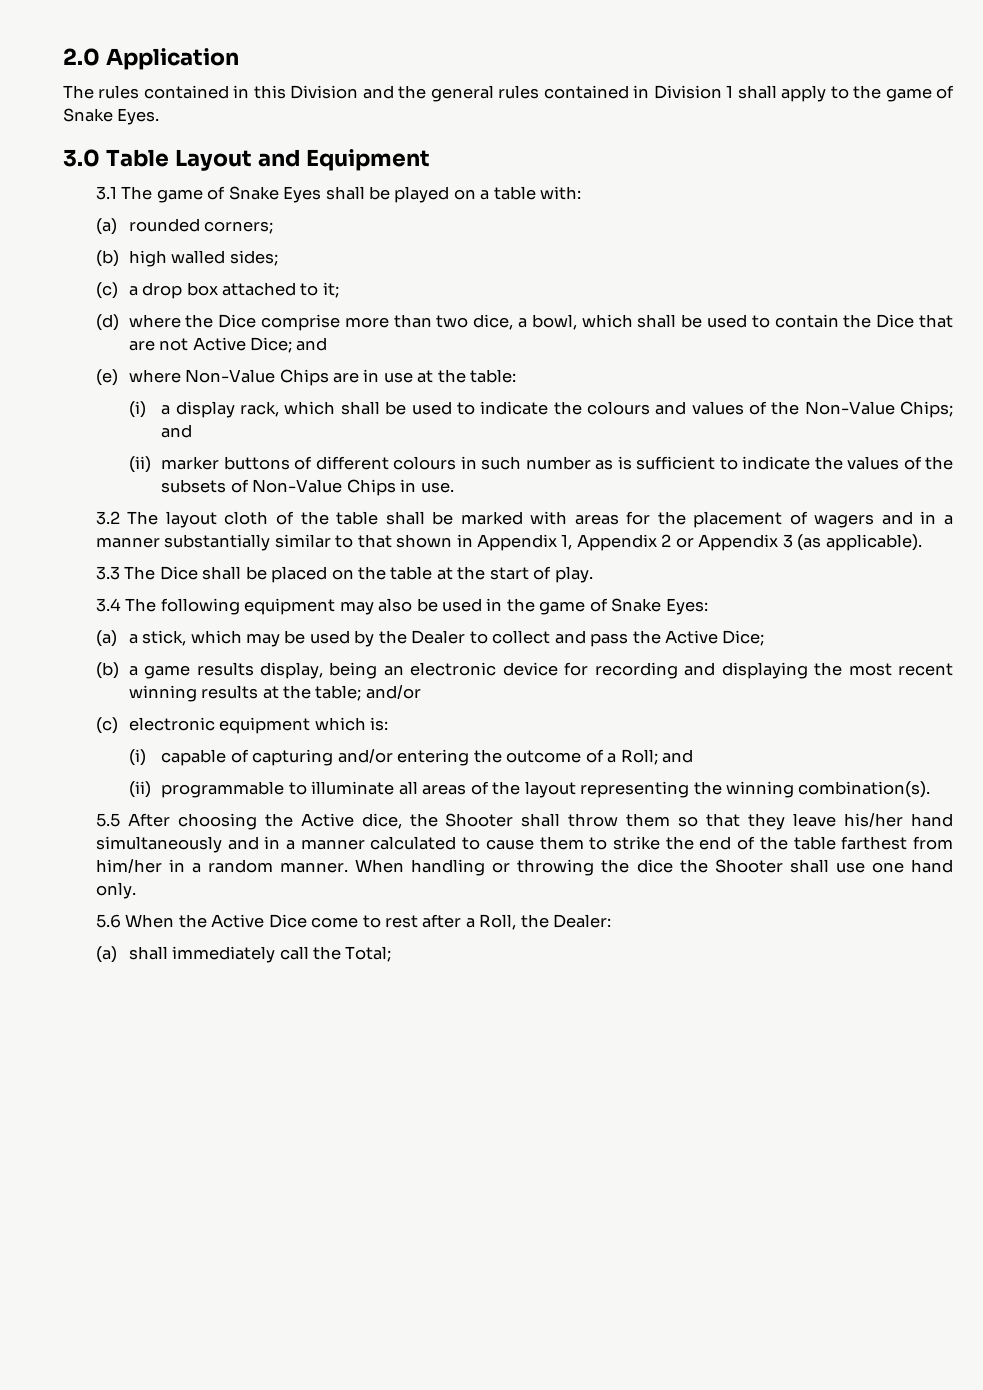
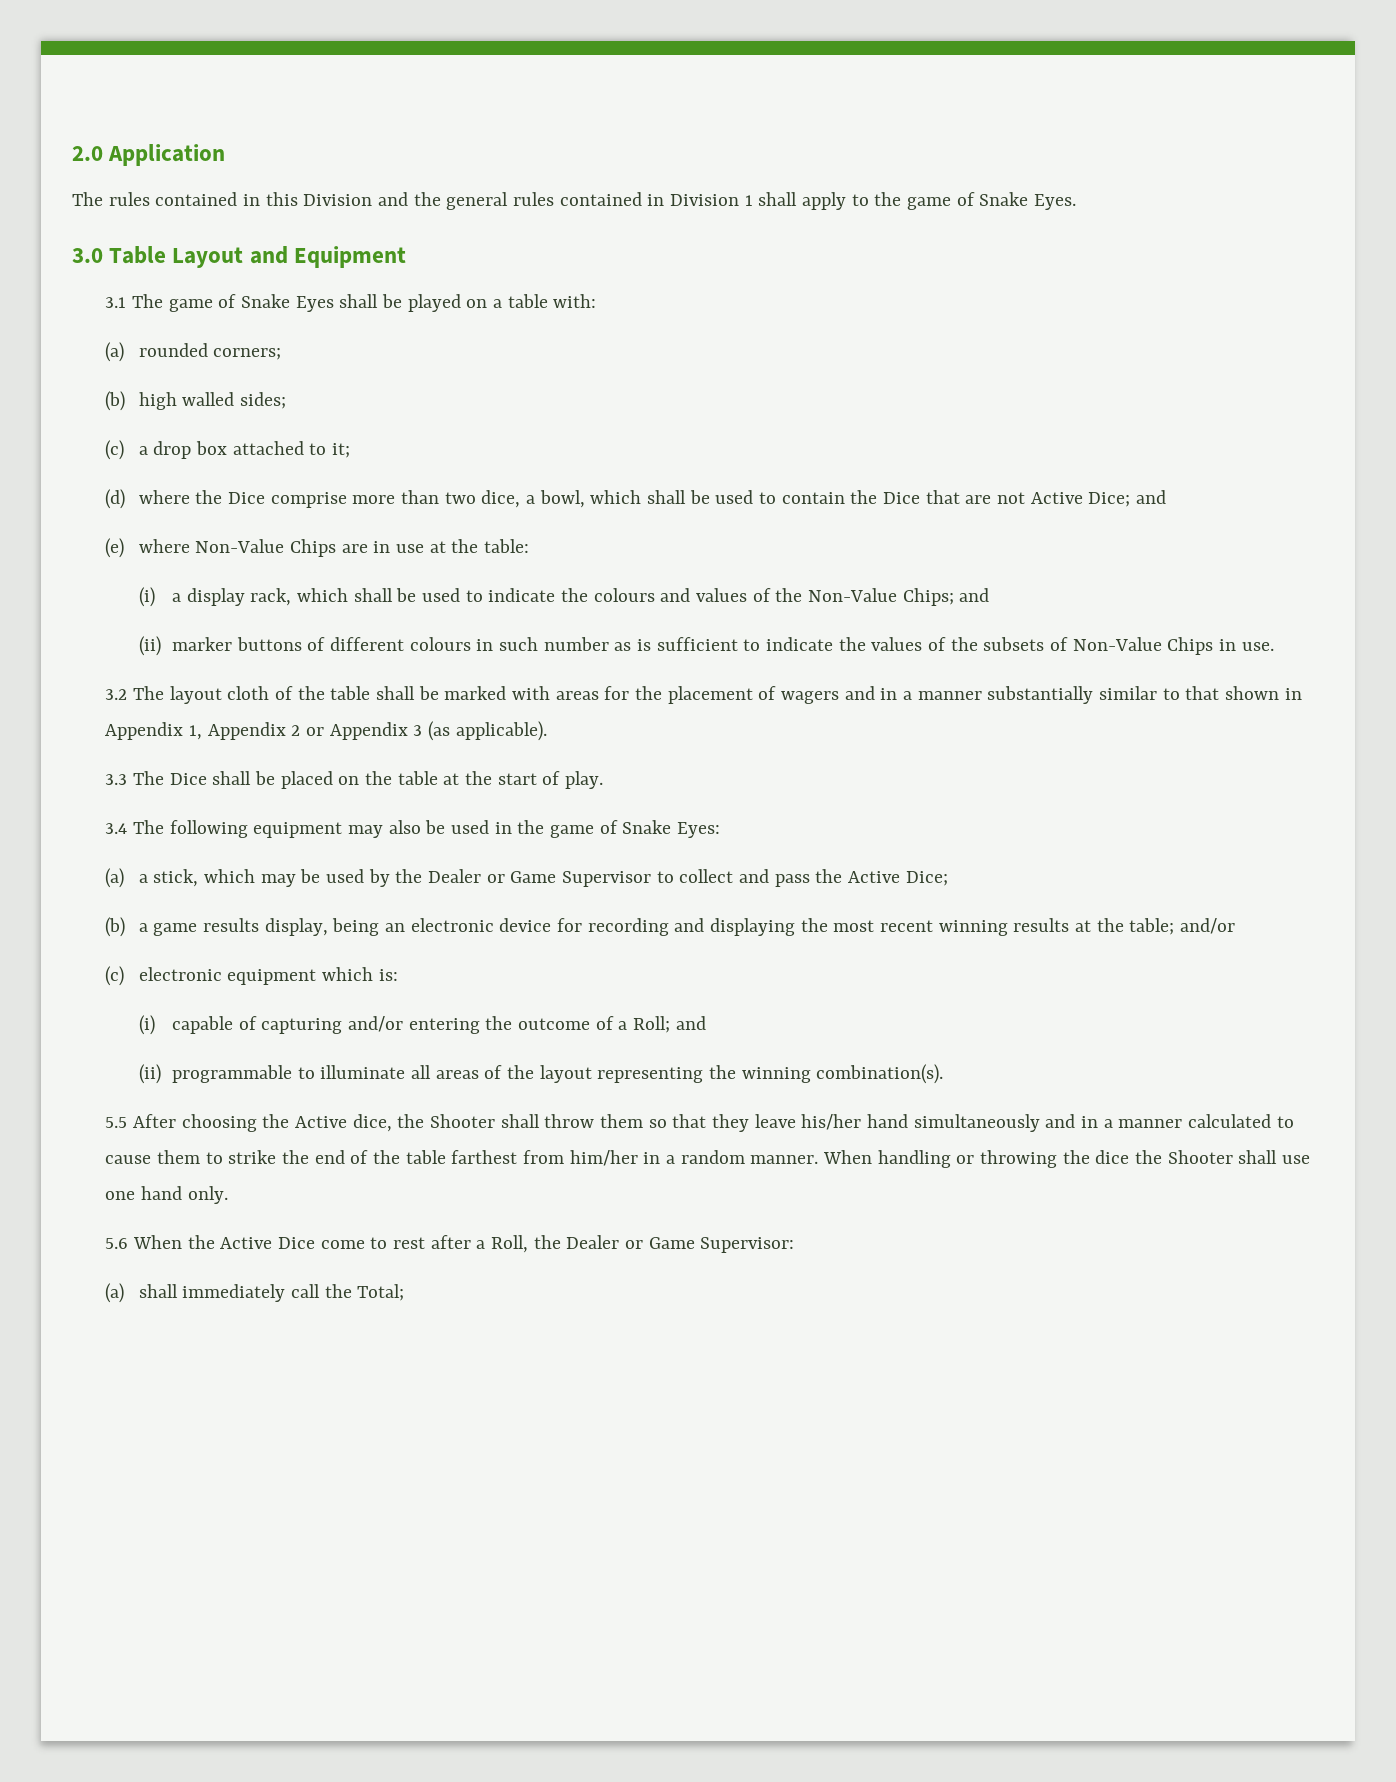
- (a) a stick, which may be used by the Dealer to collect and pass the Active Dice;
+ (a) a stick, which may be used by the Dealer or Game Supervisor to collect and pass the Active Dice;
- 5.6 When the Active Dice come to rest after a Roll, the Dealer:
+ 5.6 When the Active Dice come to rest after a Roll, the Dealer or Game Supervisor:

